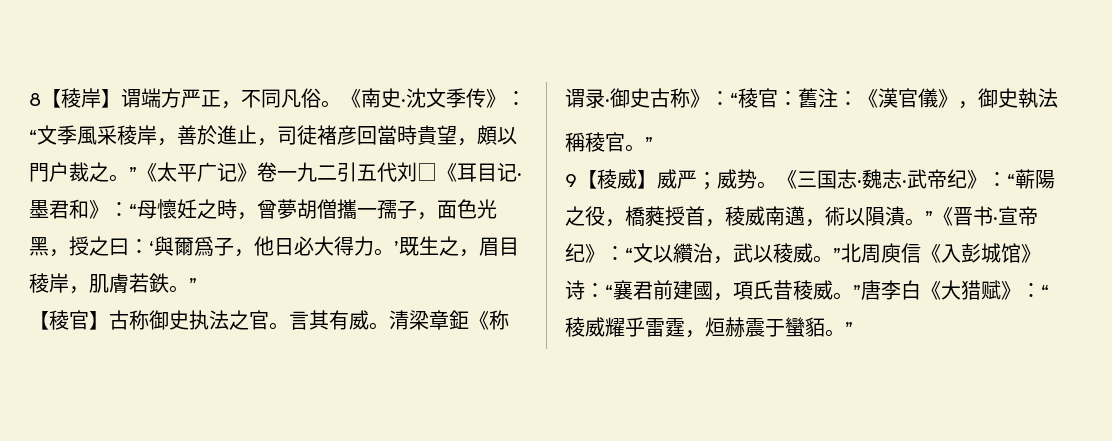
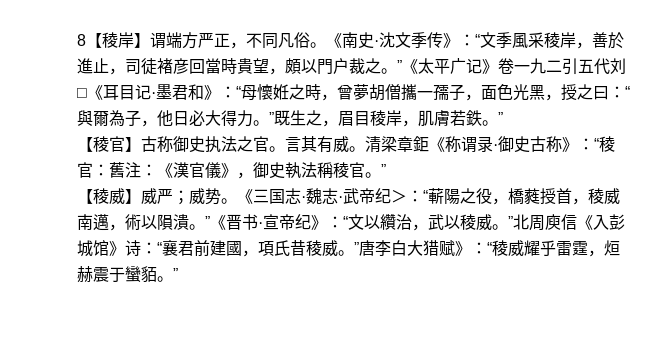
- “母懷妊之時，曾夢胡僧攜一孺子，面色光黑，授之曰：
+ “母懷姙之時，曾夢胡僧攜一孺子，面色光黑，授之曰：
- ‘與爾爲子，他日必大得力。’既生之，眉目稜岸，肌膚若鉄。”
+ “與爾為子，他日必大得力。”既生之，眉目稜岸，肌膚若鉄。”
- 清梁章鉅《称谓录·御史古称》：“稜官：舊注：《漢官儀》，御史執法
- 稱稜官。”
+ 清梁章鉅《称谓录·御史古称》：“稜官：舊注：《漢官儀》，御史執法稱稜官。”
- 9【稜威】威严；威势。
+ 【稜威】威严；威势。
- 《三国志·魏志·武帝纪》：“蕲陽之役，橋蕤授首，稜威南邁，術以隕潰。”《晋书·宣帝纪》：“文以纘治，武以稜威。”北周庾信《入彭城馆》诗：“襄君前建國，項氏昔稜威。”唐李白《大猎赋》：“稜威耀乎雷霆，烜赫震于蠻貊。”
+ 《三国志·魏志·武帝纪＞：“蔪陽之役，橋蕤授首，稜威南邁，術以隕潰。”《晋书·宣帝纪》：“文以纘治，武以稜威。”北周庾信《入彭城馆》诗：“襄君前建國，項氏昔稜威。”唐李白大猎赋》：“稜威耀乎雷霆，烜赫震于蠻貊。”

